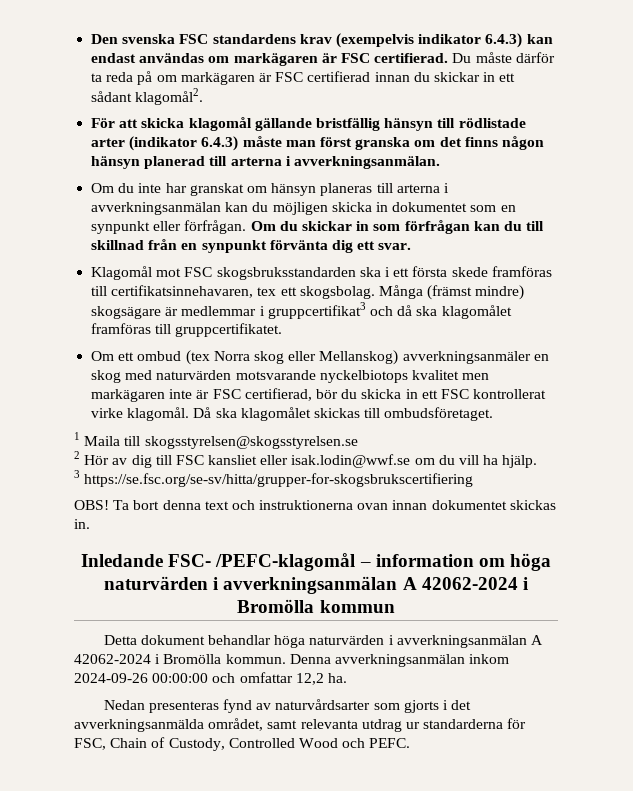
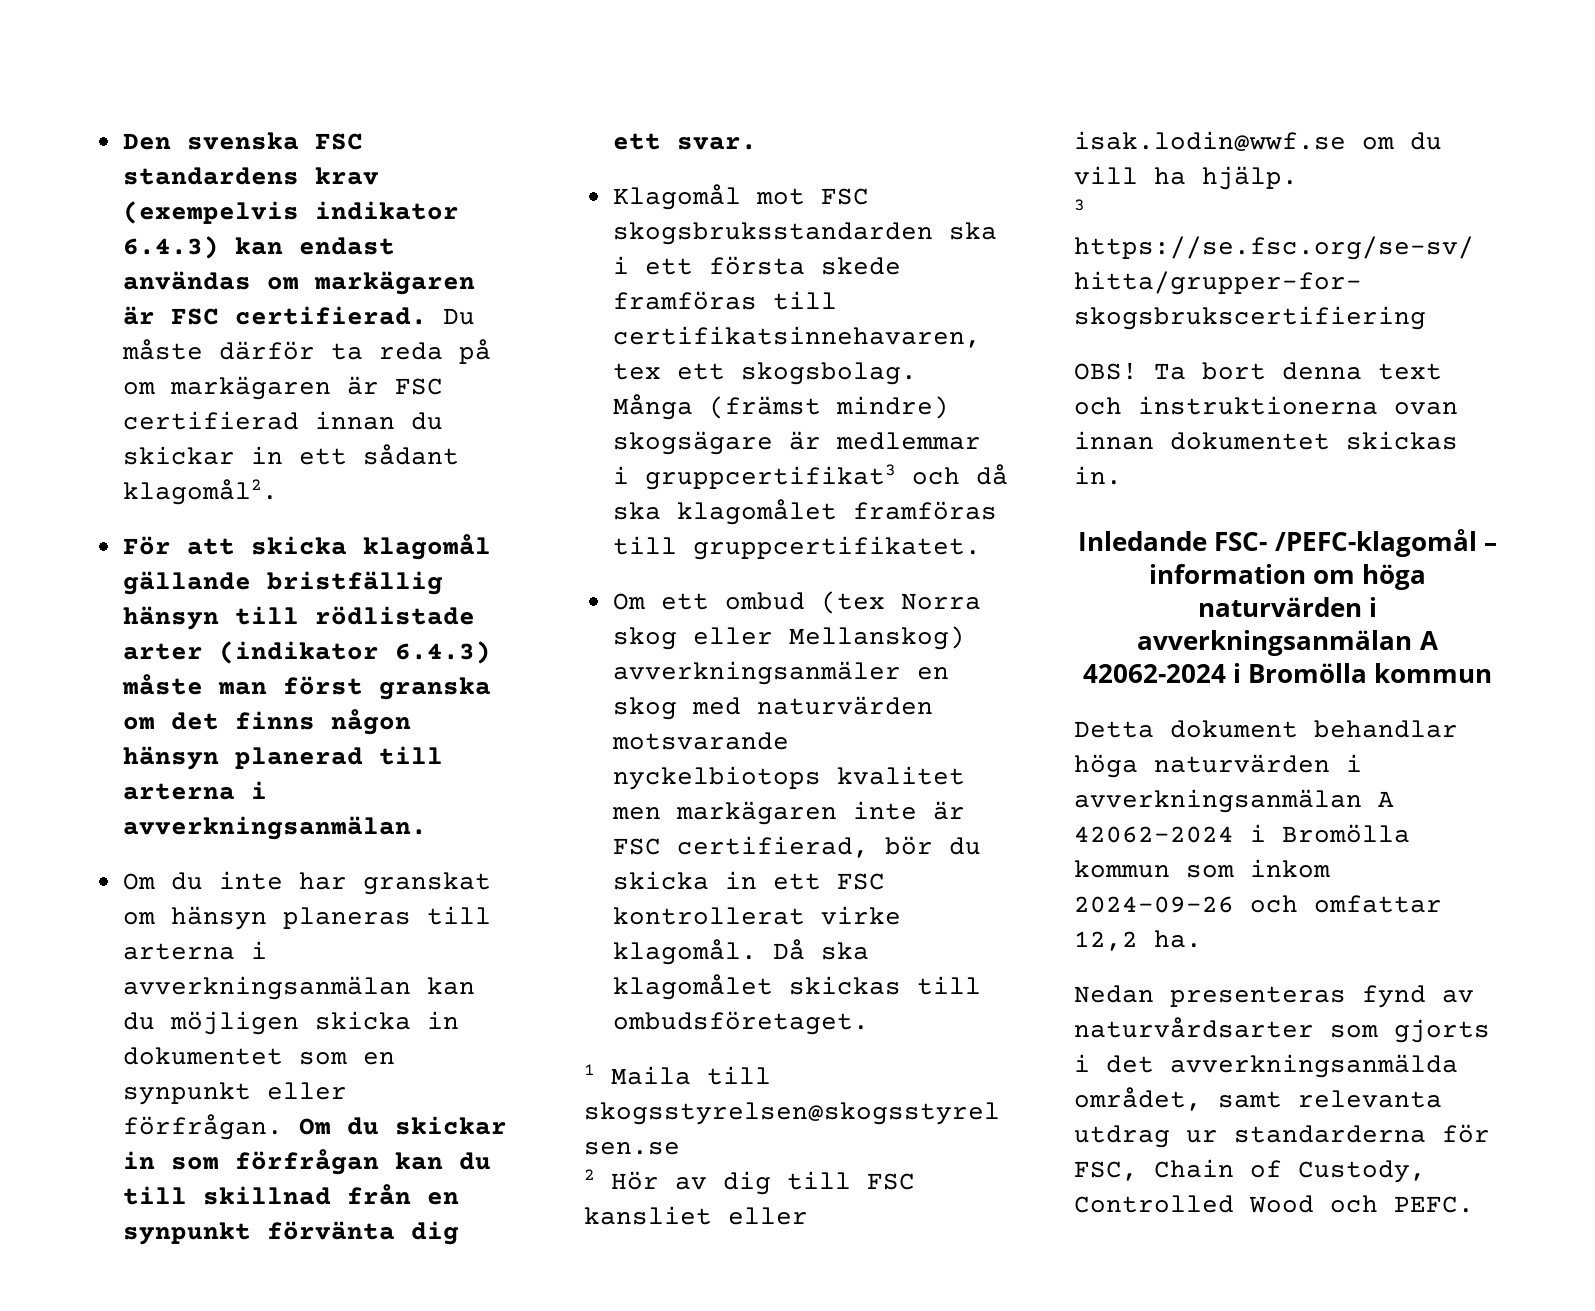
- Detta dokument behandlar höga naturvärden i avverkningsanmälan A 42062-2024 i Bromölla kommun. Denna avverkningsanmälan inkom 2024-09-26 00:00:00 och omfattar 12,2 ha.
+ Detta dokument behandlar höga naturvärden i avverkningsanmälan A 42062-2024 i Bromölla kommun som inkom 2024-09-26 och omfattar 12,2 ha.

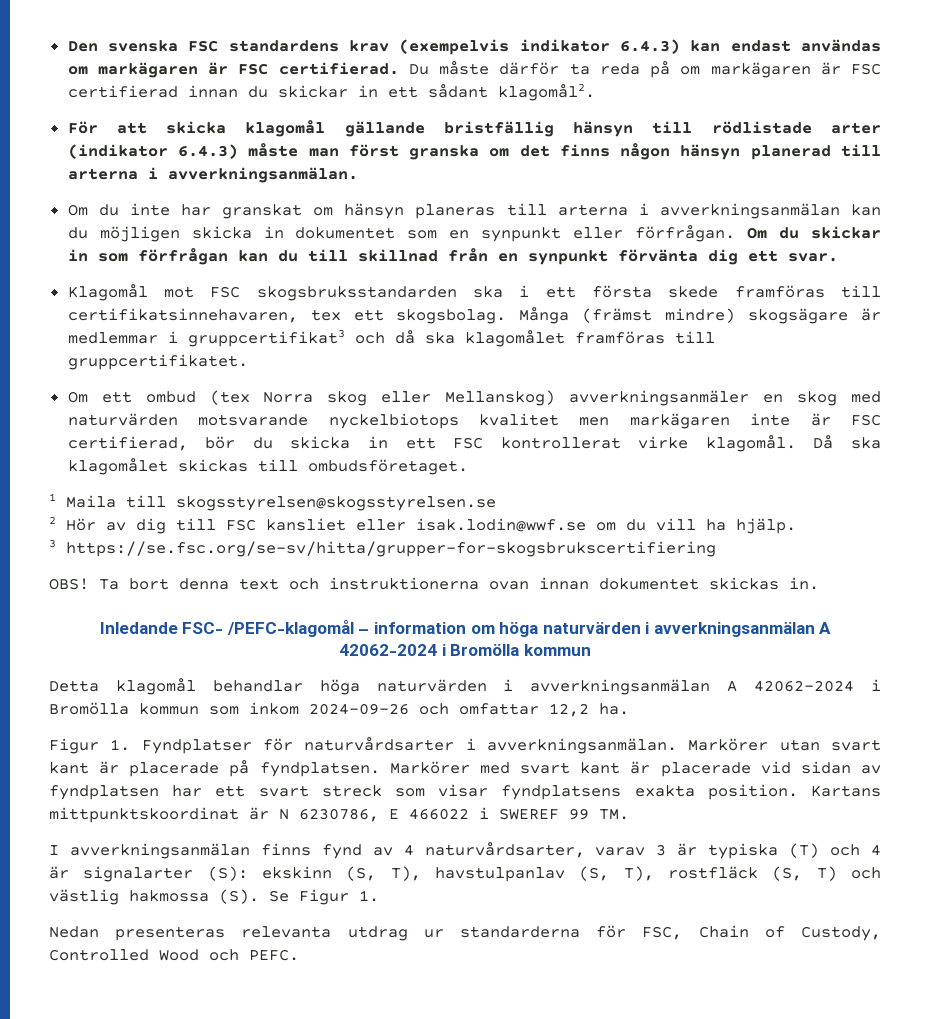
- Detta dokument behandlar höga naturvärden i avverkningsanmälan A 42062-2024 i Bromölla kommun som inkom 2024-09-26 och omfattar 12,2 ha.
+ Detta klagomål behandlar höga naturvärden i avverkningsanmälan A 42062-2024 i Bromölla kommun som inkom 2024-09-26 och omfattar 12,2 ha.
- Nedan presenteras fynd av naturvårdsarter som gjorts i det avverkningsanmälda området, samt relevanta utdrag ur standarderna för FSC, Chain of Custody, Controlled Wood och PEFC.
+ Figur 1. Fyndplatser för naturvårdsarter i avverkningsanmälan. Markörer utan svart kant är placerade på fyndplatsen. Markörer med svart kant är placerade vid sidan av fyndplatsen har ett svart streck som visar fyndplatsens exakta position. Kartans mittpunktskoordinat är N 6230786, E 466022 i SWEREF 99 TM.
+ I avverkningsanmälan finns fynd av 4 naturvårdsarter, varav 3 är typiska (T) och 4 är signalarter (S): ekskinn (S, T), havstulpanlav (S, T), rostfläck (S, T) och västlig hakmossa (S). Se Figur 1.
+ Nedan presenteras relevanta utdrag ur standarderna för FSC, Chain of Custody, Controlled Wood och PEFC.

